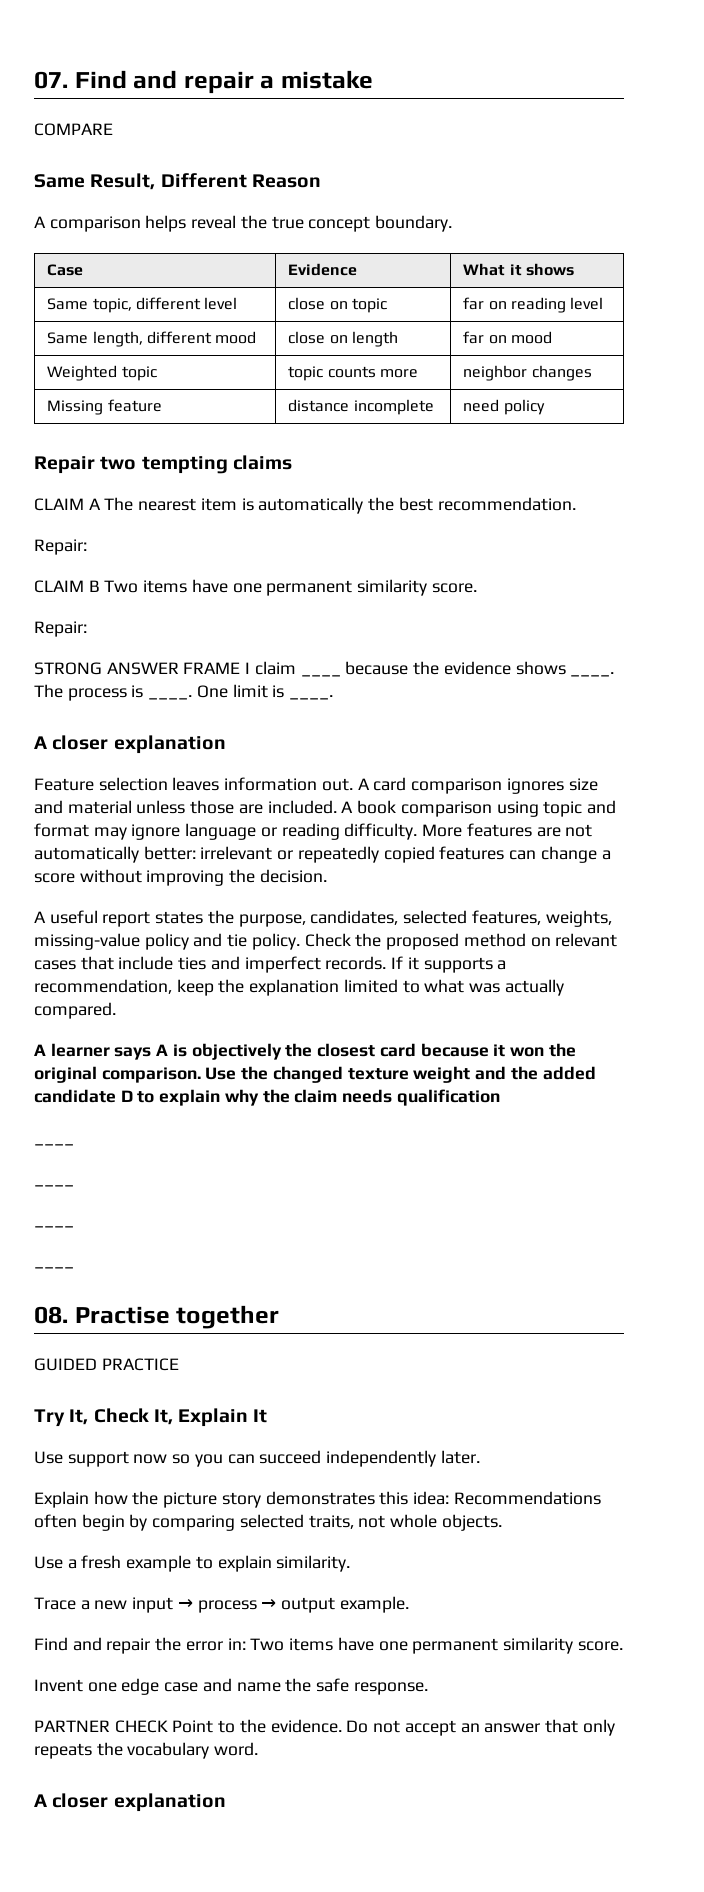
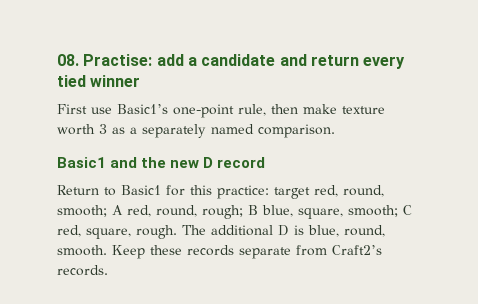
- 07. Find and repair a mistake
- COMPARE
- Same Result, Different Reason
- A comparison helps reveal the true concept boundary.
- Case | Evidence | What it shows
- Same topic, different level | close on topic | far on reading level
- Same length, different mood | close on length | far on mood
- Weighted topic | topic counts more | neighbor changes
- Missing feature | distance incomplete | need policy
- Repair two tempting claims
- CLAIM A The nearest item is automatically the best recommendation.
- Repair:
- CLAIM B Two items have one permanent similarity score.
- Repair:
- STRONG ANSWER FRAME I claim ____ because the evidence shows ____. The process is ____. One limit is ____.
- A closer explanation
- Feature selection leaves information out. A card comparison ignores size and material unless those are included. A book comparison using topic and format may ignore language or reading difficulty. More features are not automatically better: irrelevant or repeatedly copied features can change a score without improving the decision.
- A useful report states the purpose, candidates, selected features, weights, missing-value policy and tie policy. Check the proposed method on relevant cases that include ties and imperfect records. If it supports a recommendation, keep the explanation limited to what was actually compared.
- A learner says A is objectively the closest card because it won the original comparison. Use the changed texture weight and the added candidate D to explain why the claim needs qualification
- ____
- ____
- ____
- ____
- 08. Practise together
- GUIDED PRACTICE
- Try It, Check It, Explain It
- Use support now so you can succeed independently later.
- Explain how the picture story demonstrates this idea: Recommendations often begin by comparing selected traits, not whole objects.
- Use a fresh example to explain similarity.
- Trace a new input → process → output example.
- Find and repair the error in: Two items have one permanent similarity score.
- Invent one edge case and name the safe response.
- PARTNER CHECK Point to the evidence. Do not accept an answer that only repeats the vocabulary word.
- A closer explanation
+ 08. Practise: add a candidate and return every tied winner
+ First use Basic1’s one-point rule, then make texture worth 3 as a separately named comparison.
+ Basic1 and the new D record
+ Return to Basic1 for this practice: target red, round, smooth; A red, round, rough; B blue, square, smooth; C red, square, rough. The additional D is blue, round, smooth. Keep these records separate from Craft2’s records.

